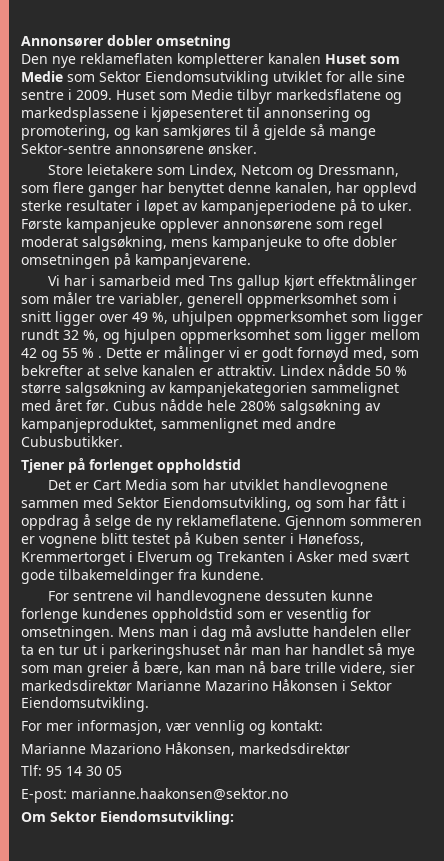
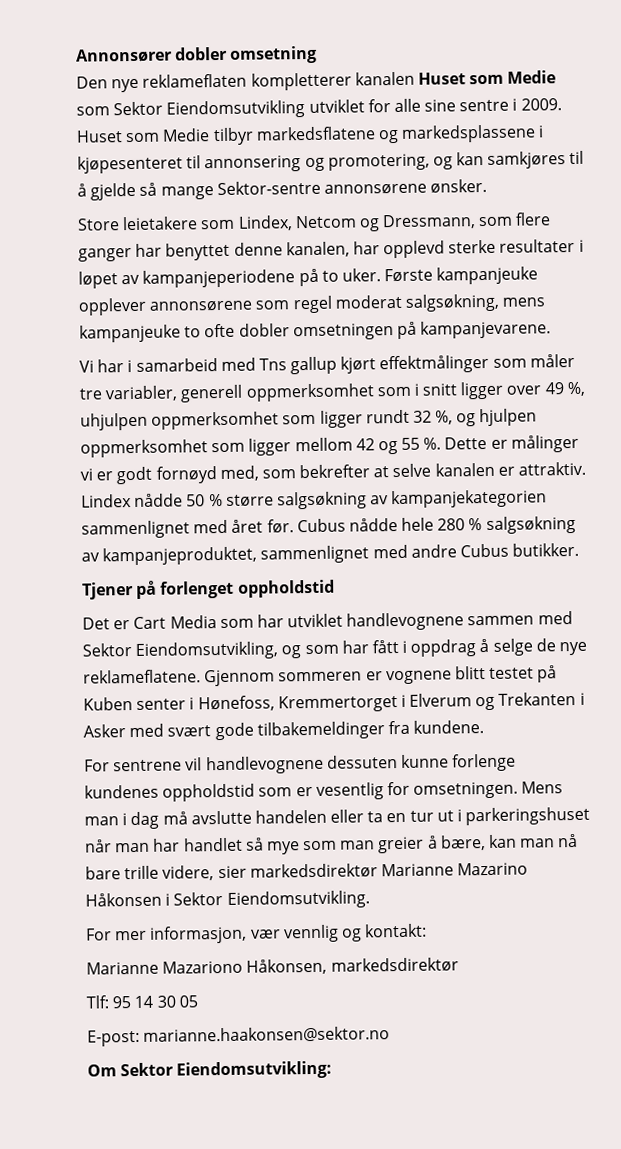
- Vi har i samarbeid med Tns gallup kjørt effektmålinger som måler tre variabler, generell oppmerksomhet som i snitt ligger over 49 %, uhjulpen oppmerksomhet som ligger rundt 32 %, og hjulpen oppmerksomhet som ligger mellom 42 og 55 % .
+ Vi har i samarbeid med Tns gallup kjørt effektmålinger som måler tre variabler, generell oppmerksomhet som i snitt ligger over 49 %, uhjulpen oppmerksomhet som ligger rundt 32 %, og hjulpen oppmerksomhet som ligger mellom 42 og 55 %.
- Lindex nådde 50 % større salgsøkning av kampanjekategorien sammelignet med året før.
+ Lindex nådde 50 % større salgsøkning av kampanjekategorien sammenlignet med året før.
- Cubus nådde hele 280% salgsøkning av kampanjeproduktet, sammenlignet med andre Cubusbutikker.
+ Cubus nådde hele 280 % salgsøkning av kampanjeproduktet, sammenlignet med andre Cubus butikker.
- Det er Cart Media som har utviklet handlevognene sammen med Sektor Eiendomsutvikling, og som har fått i oppdrag å selge de ny reklameflatene.
+ Det er Cart Media som har utviklet handlevognene sammen med Sektor Eiendomsutvikling, og som har fått i oppdrag å selge de nye reklameflatene.

